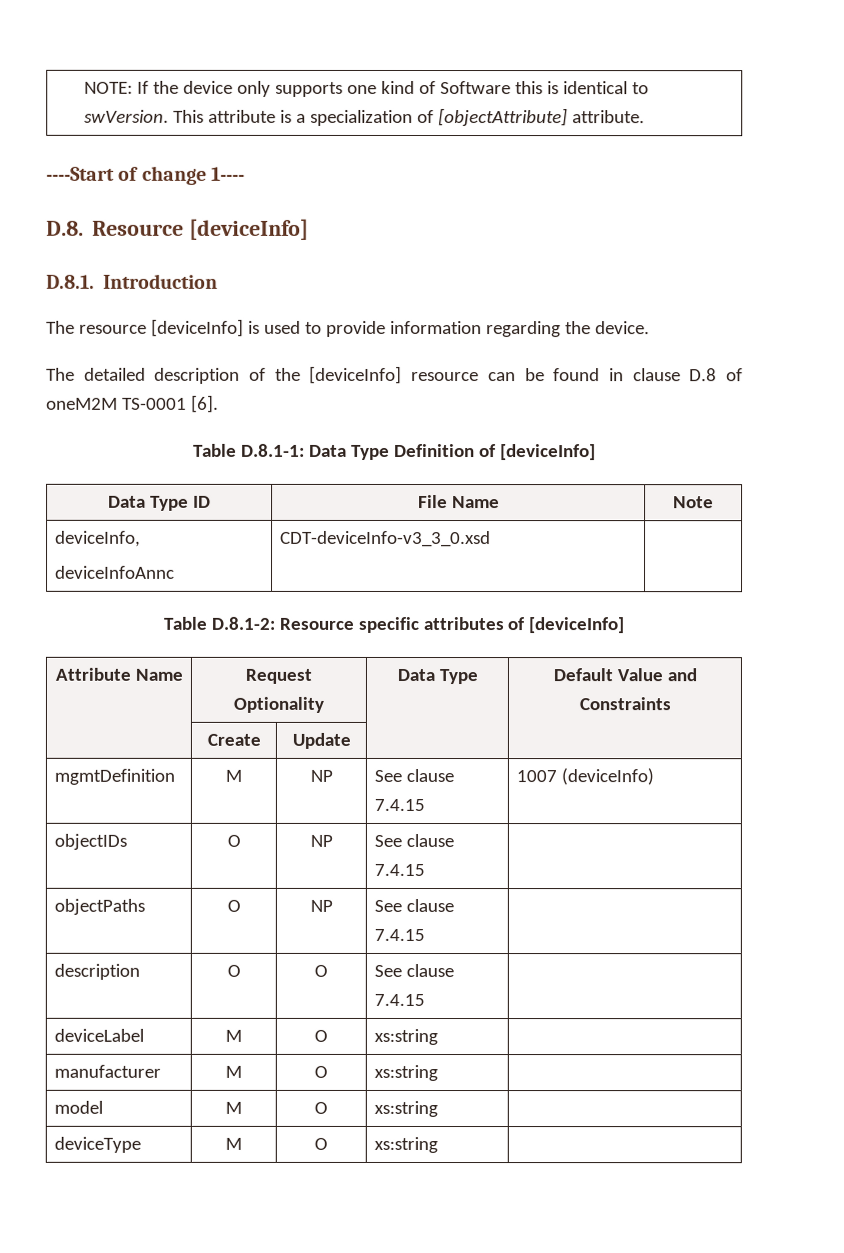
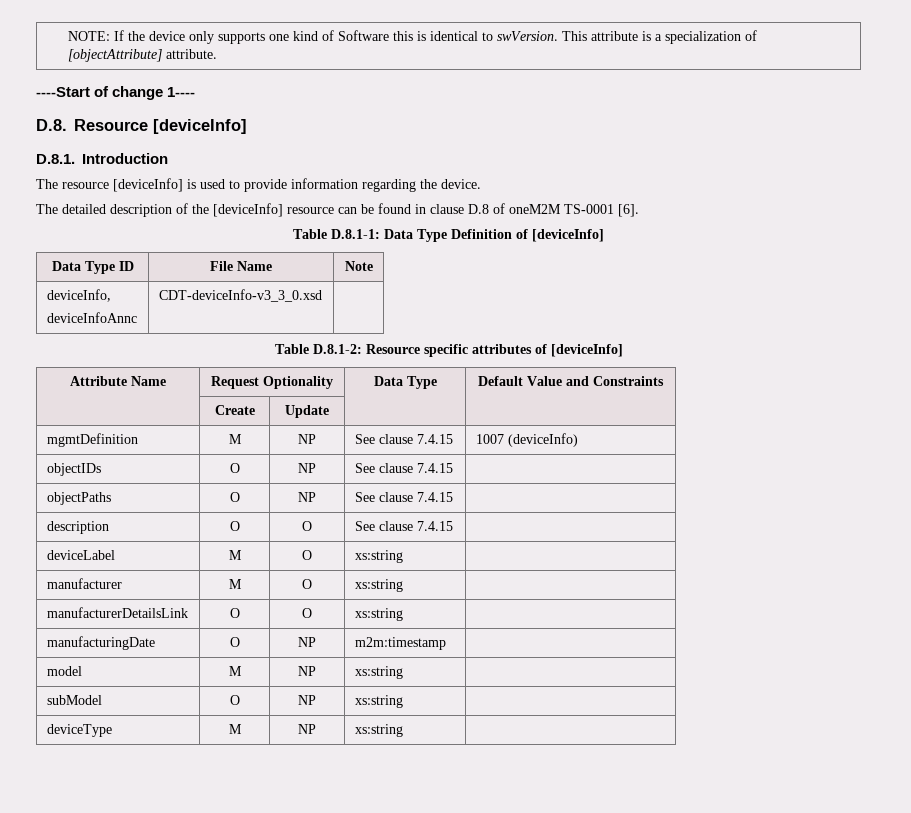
+ manufacturerDetailsLink | O | O | xs:string |
+ manufacturingDate | O | NP | m2m:timestamp |
- model | M | O | xs:string |
+ model | M | NP | xs:string |
+ subModel | O | NP | xs:string |
- deviceType | M | O | xs:string |
+ deviceType | M | NP | xs:string |

